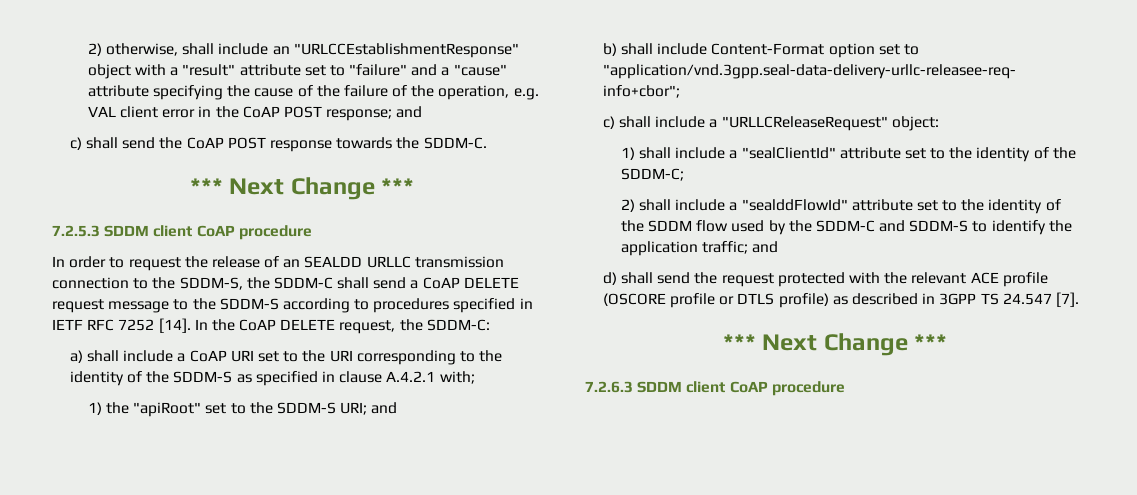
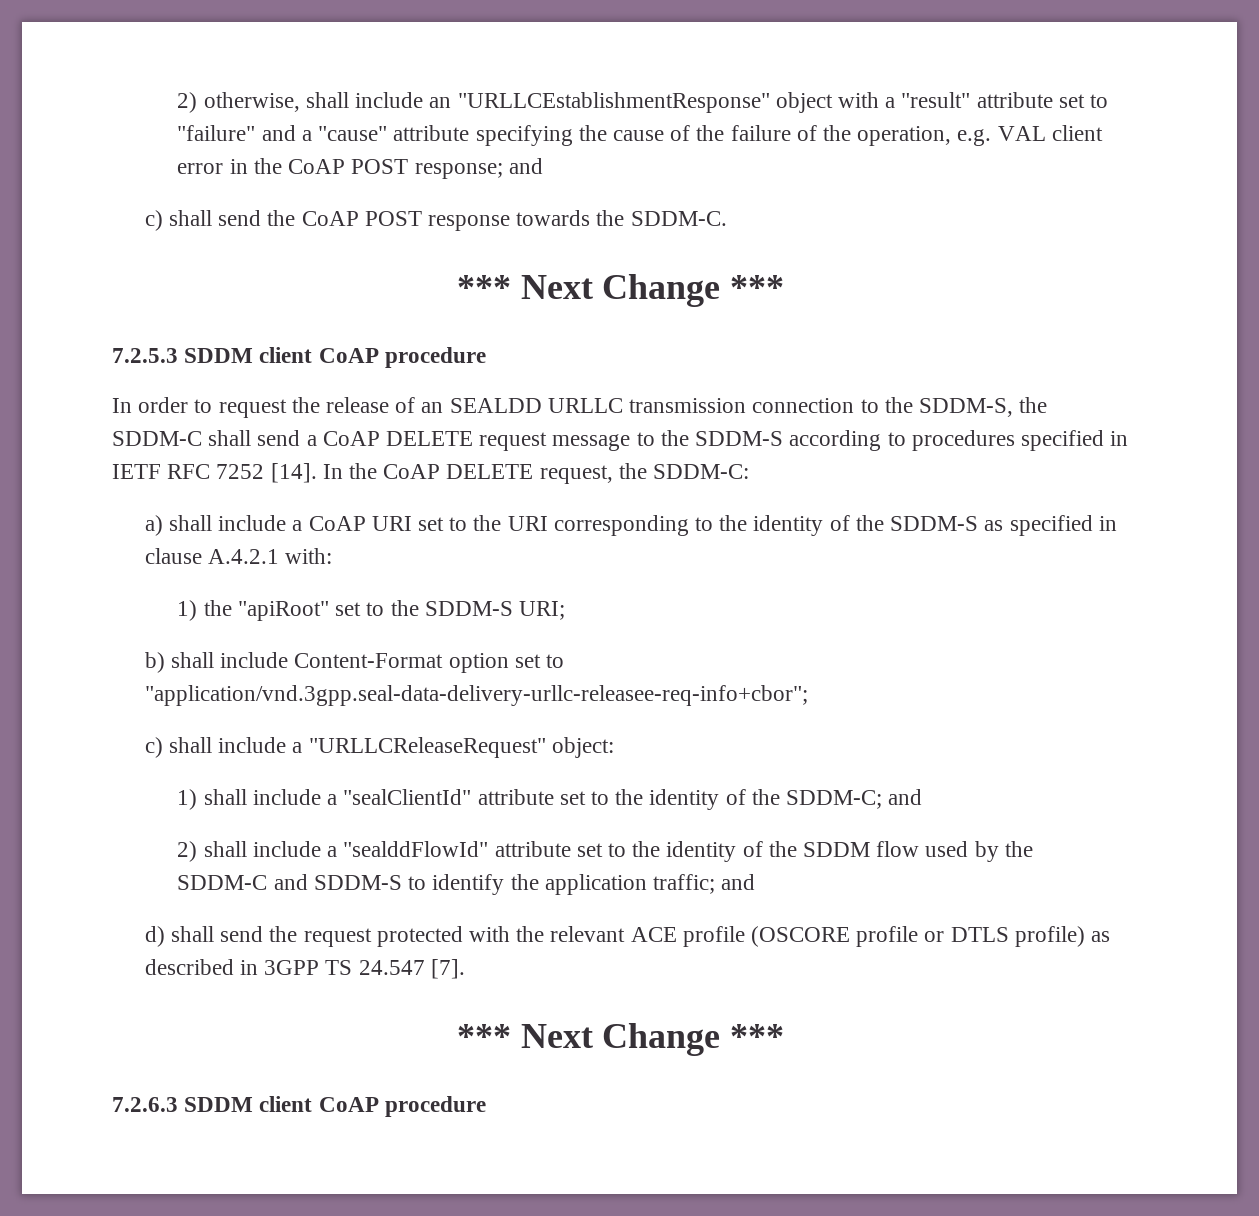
- 2) otherwise, shall include an "URLCCEstablishmentResponse" object with a "result" attribute set to "failure" and a "cause" attribute specifying the cause of the failure of the operation, e.g. VAL client error in the CoAP POST response; and
+ 2) otherwise, shall include an "URLLCEstablishmentResponse" object with a "result" attribute set to "failure" and a "cause" attribute specifying the cause of the failure of the operation, e.g. VAL client error in the CoAP POST response; and
- a) shall include a CoAP URI set to the URI corresponding to the identity of the SDDM-S as specified in clause A.4.2.1 with;
+ a) shall include a CoAP URI set to the URI corresponding to the identity of the SDDM-S as specified in clause A.4.2.1 with:
- 1) the "apiRoot" set to the SDDM-S URI; and
+ 1) the "apiRoot" set to the SDDM-S URI;
- 1) shall include a "sealClientId" attribute set to the identity of the SDDM-C;
+ 1) shall include a "sealClientId" attribute set to the identity of the SDDM-C; and

